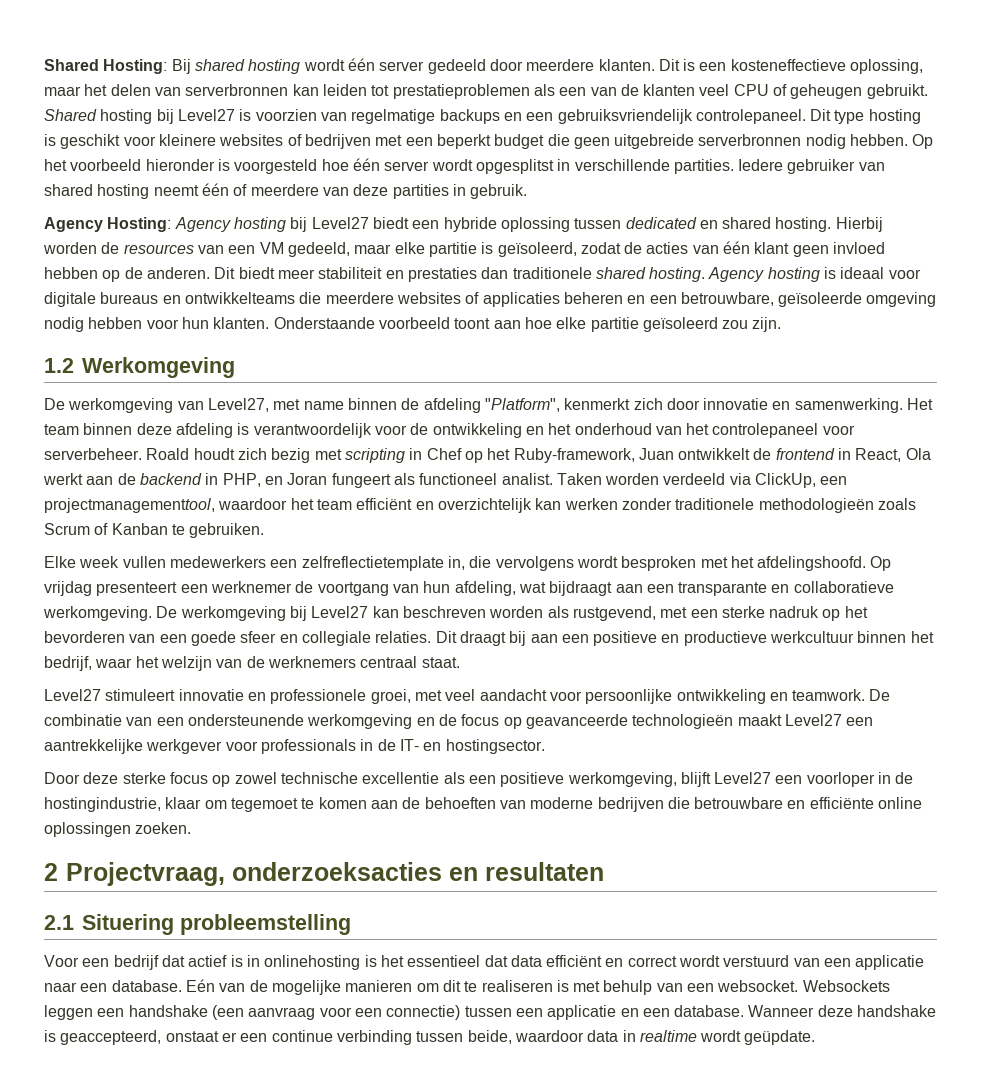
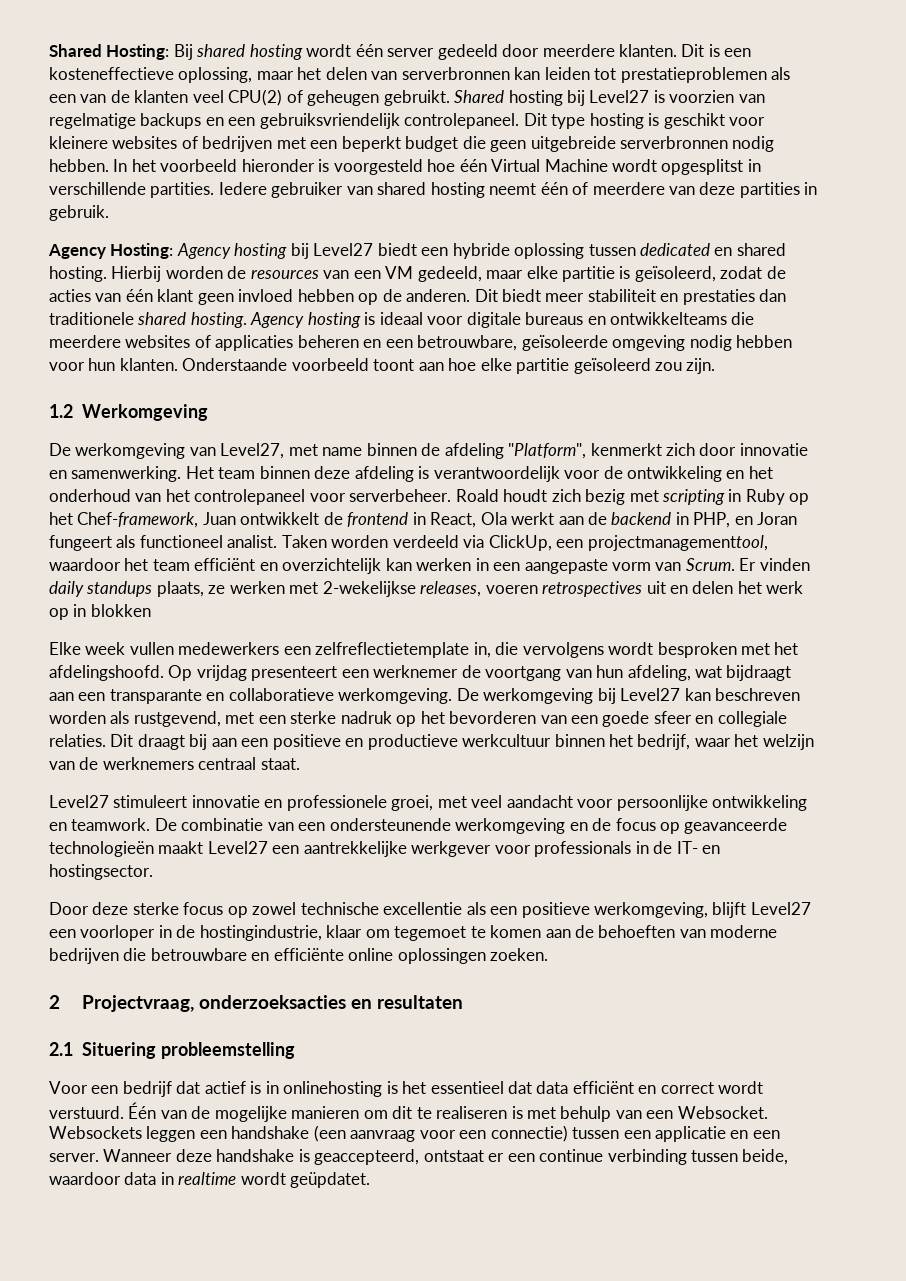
- Dit is een kosteneffectieve oplossing, maar het delen van serverbronnen kan leiden tot prestatieproblemen als een van de klanten veel CPU of geheugen gebruikt.
+ Dit is een kosteneffectieve oplossing, maar het delen van serverbronnen kan leiden tot prestatieproblemen als een van de klanten veel CPU(2) of geheugen gebruikt.
- Op het voorbeeld hieronder is voorgesteld hoe één server wordt opgesplitst in verschillende partities.
+ In het voorbeeld hieronder is voorgesteld hoe één Virtual Machine wordt opgesplitst in verschillende partities.
- Roald houdt zich bezig met scripting in Chef op het Ruby-framework, Juan ontwikkelt de frontend in React, Ola werkt aan de backend in PHP, en Joran fungeert als functioneel analist.
+ Roald houdt zich bezig met scripting in Ruby op het Chef-framework, Juan ontwikkelt de frontend in React, Ola werkt aan de backend in PHP, en Joran fungeert als functioneel analist.
- Taken worden verdeeld via ClickUp, een projectmanagementtool, waardoor het team efficiënt en overzichtelijk kan werken zonder traditionele methodologieën zoals Scrum of Kanban te gebruiken.
+ Taken worden verdeeld via ClickUp, een projectmanagementtool, waardoor het team efficiënt en overzichtelijk kan werken in een aangepaste vorm van Scrum. Er vinden daily standups plaats, ze werken met 2-wekelijkse releases, voeren retrospectives uit en delen het werk op in blokken
- Voor een bedrijf dat actief is in onlinehosting is het essentieel dat data efficiënt en correct wordt verstuurd van een applicatie naar een database. Eén van de mogelijke manieren om dit te realiseren is met behulp van een websocket.
+ Voor een bedrijf dat actief is in onlinehosting is het essentieel dat data efficiënt en correct wordt verstuurd. Één van de mogelijke manieren om dit te realiseren is met behulp van een Websocket.
- Websockets leggen een handshake (een aanvraag voor een connectie) tussen een applicatie en een database.
+ Websockets leggen een handshake (een aanvraag voor een connectie) tussen een applicatie en een server.
- Wanneer deze handshake is geaccepteerd, onstaat er een continue verbinding tussen beide, waardoor data in realtime wordt geüpdate.
+ Wanneer deze handshake is geaccepteerd, ontstaat er een continue verbinding tussen beide, waardoor data in realtime wordt geüpdatet.

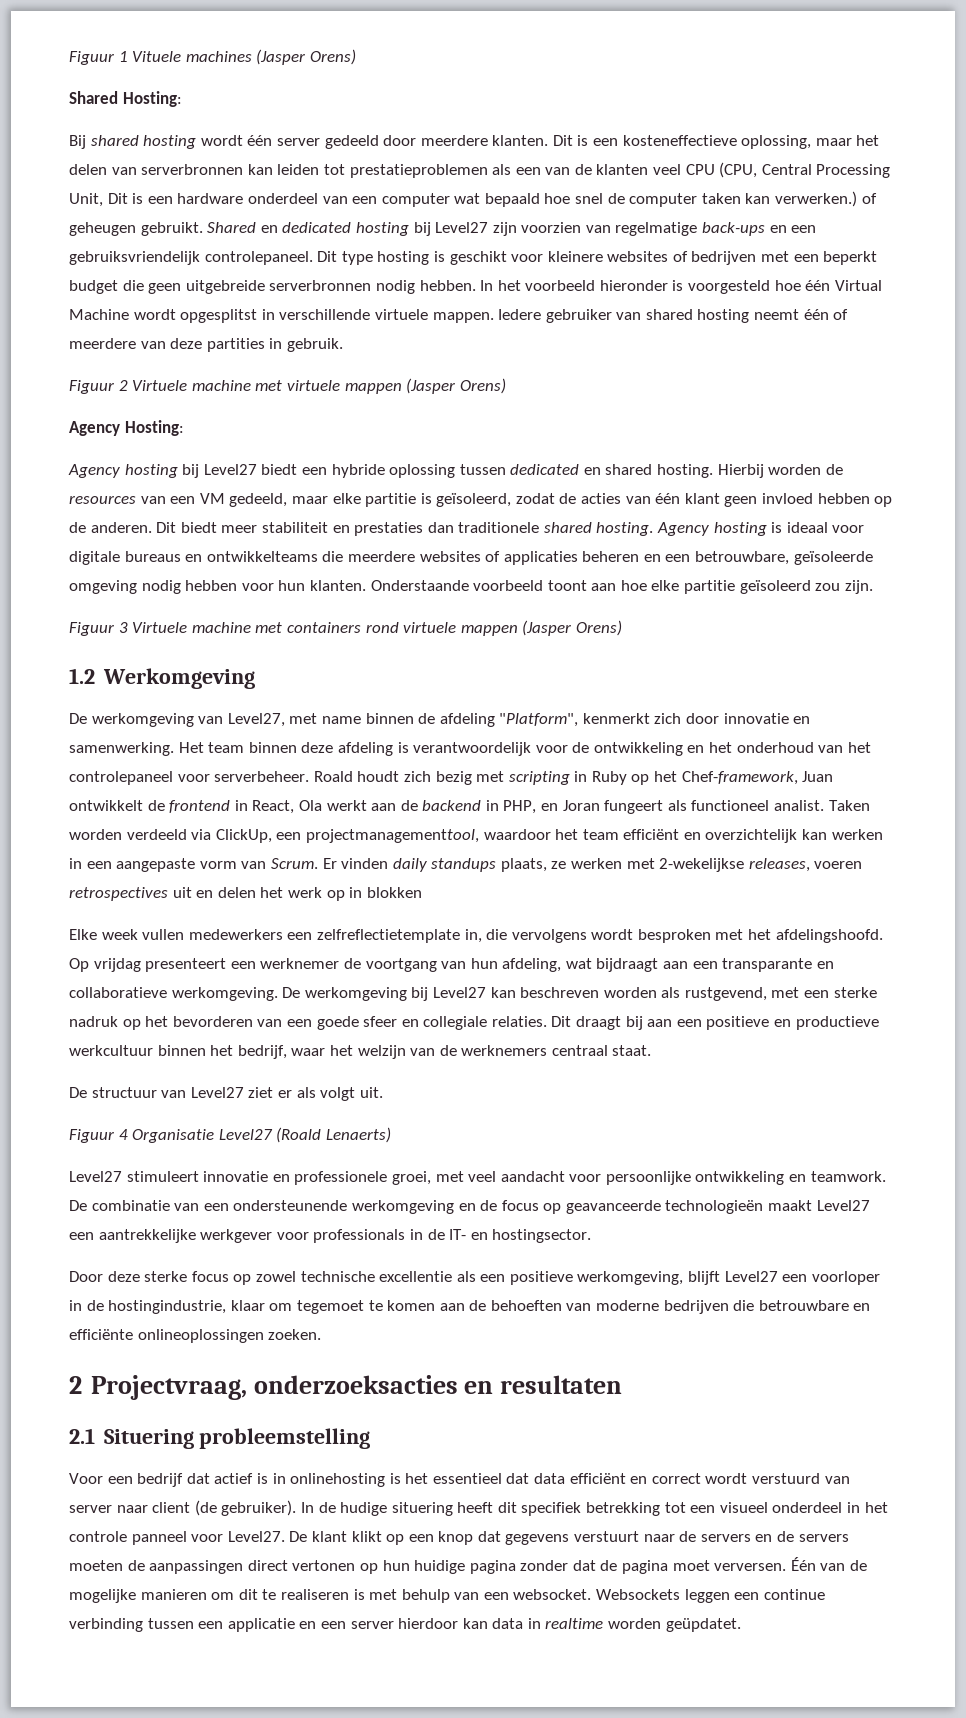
+ Figuur 1 Vituele machines (Jasper Orens)
- Shared Hosting: Bij shared hosting wordt één server gedeeld door meerdere klanten.
+ Shared Hosting:
+ Bij shared hosting wordt één server gedeeld door meerdere klanten.
- Dit is een kosteneffectieve oplossing, maar het delen van serverbronnen kan leiden tot prestatieproblemen als een van de klanten veel CPU(2) of geheugen gebruikt.
+ Dit is een kosteneffectieve oplossing, maar het delen van serverbronnen kan leiden tot prestatieproblemen als een van de klanten veel CPU (CPU, Central Processing Unit, Dit is een hardware onderdeel van een computer wat bepaald hoe snel de computer taken kan verwerken.) of geheugen gebruikt.
- Shared hosting bij Level27 is voorzien van regelmatige backups en een gebruiksvriendelijk controlepaneel.
+ Shared en dedicated hosting bij Level27 zijn voorzien van regelmatige back-ups en een gebruiksvriendelijk controlepaneel.
- In het voorbeeld hieronder is voorgesteld hoe één Virtual Machine wordt opgesplitst in verschillende partities.
+ In het voorbeeld hieronder is voorgesteld hoe één Virtual Machine wordt opgesplitst in verschillende virtuele mappen.
+ Figuur 2 Virtuele machine met virtuele mappen (Jasper Orens)
- Agency Hosting: Agency hosting bij Level27 biedt een hybride oplossing tussen dedicated en shared hosting.
+ Agency Hosting:
+ Agency hosting bij Level27 biedt een hybride oplossing tussen dedicated en shared hosting.
+ Figuur 3 Virtuele machine met containers rond virtuele mappen (Jasper Orens)
+ De structuur van Level27 ziet er als volgt uit.
+ Figuur 4 Organisatie Level27 (Roald Lenaerts)
- Door deze sterke focus op zowel technische excellentie als een positieve werkomgeving, blijft Level27 een voorloper in de hostingindustrie, klaar om tegemoet te komen aan de behoeften van moderne bedrijven die betrouwbare en efficiënte online oplossingen zoeken.
+ Door deze sterke focus op zowel technische excellentie als een positieve werkomgeving, blijft Level27 een voorloper in de hostingindustrie, klaar om tegemoet te komen aan de behoeften van moderne bedrijven die betrouwbare en efficiënte onlineoplossingen zoeken.
- Voor een bedrijf dat actief is in onlinehosting is het essentieel dat data efficiënt en correct wordt verstuurd.
+ Voor een bedrijf dat actief is in onlinehosting is het essentieel dat data efficiënt en correct wordt verstuurd van server naar client (de gebruiker). In de hudige situering heeft dit specifiek betrekking tot een visueel onderdeel in het controle panneel voor Level27. De klant klikt op een knop dat gegevens verstuurt naar de servers en de servers moeten de aanpassingen direct vertonen op hun huidige pagina zonder dat de pagina moet verversen.
- Één van de mogelijke manieren om dit te realiseren is met behulp van een Websocket.
+ Één van de mogelijke manieren om dit te realiseren is met behulp van een websocket.
- Websockets leggen een handshake (een aanvraag voor een connectie) tussen een applicatie en een server. Wanneer deze handshake is geaccepteerd, ontstaat er een continue verbinding tussen beide, waardoor data in realtime wordt geüpdatet.
+ Websockets leggen een continue verbinding tussen een applicatie en een server hierdoor kan data in realtime worden geüpdatet.

